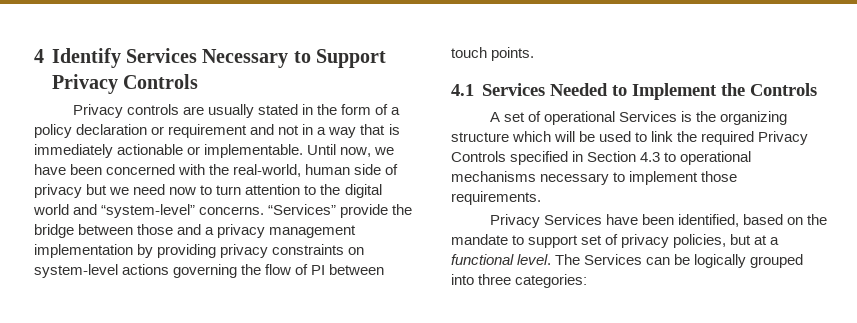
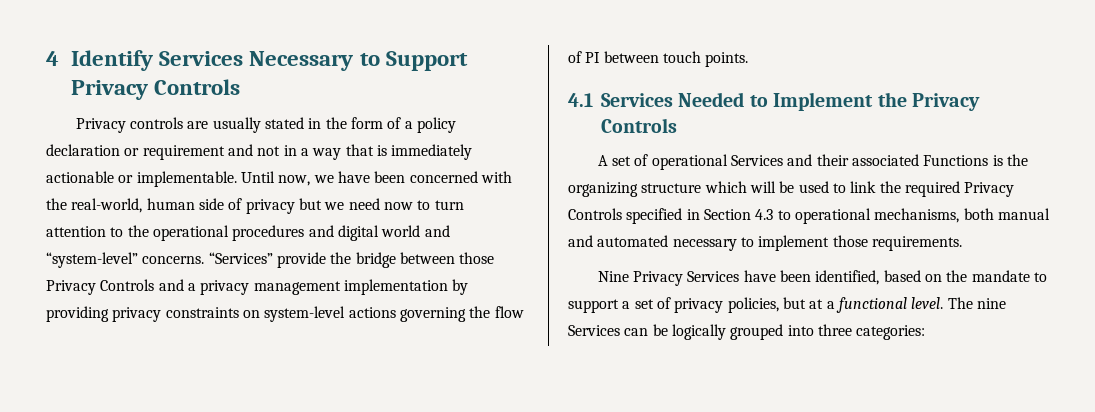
- Until now, we have been concerned with the real-world, human side of privacy but we need now to turn attention to the digital world and “system-level” concerns.
+ Until now, we have been concerned with the real-world, human side of privacy but we need now to turn attention to the operational procedures and digital world and “system-level” concerns.
- “Services” provide the bridge between those and a privacy management implementation by providing privacy constraints on system-level actions governing the flow of PI between touch points.
+ “Services” provide the bridge between those Privacy Controls and a privacy management implementation by providing privacy constraints on system-level actions governing the flow of PI between touch points.
- 4.1 Services Needed to Implement the Controls
+ 4.1 Services Needed to Implement the Privacy Controls
- A set of operational Services is the organizing structure which will be used to link the required Privacy Controls specified in Section 4.3 to operational mechanisms necessary to implement those requirements.
+ A set of operational Services and their associated Functions is the organizing structure which will be used to link the required Privacy Controls specified in Section 4.3 to operational mechanisms, both manual and automated necessary to implement those requirements.
- Privacy Services have been identified, based on the mandate to support set of privacy policies, but at a functional level.
+ Nine Privacy Services have been identified, based on the mandate to support a set of privacy policies, but at a functional level.
- The Services can be logically grouped into three categories:
+ The nine Services can be logically grouped into three categories:

